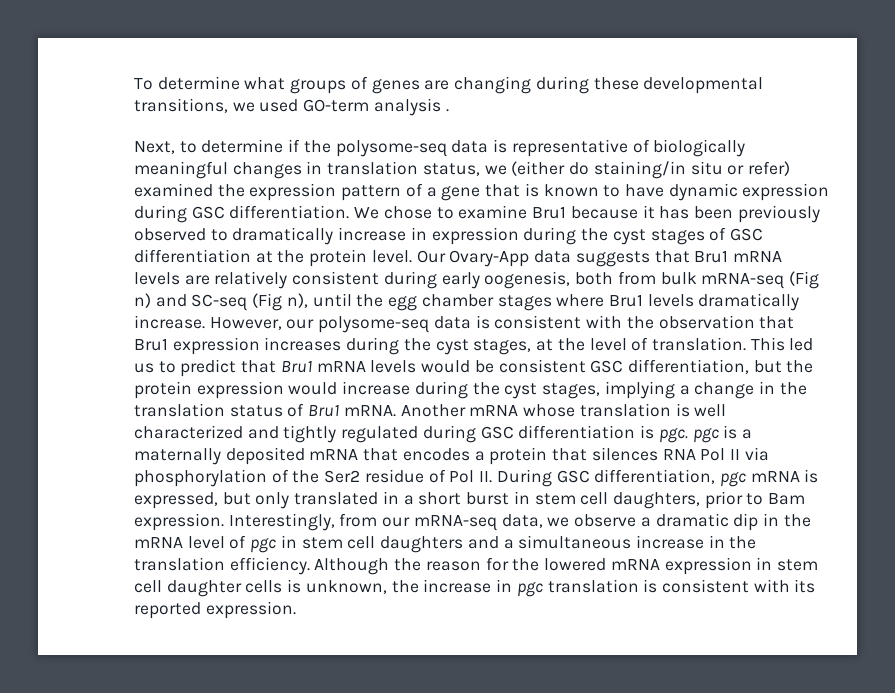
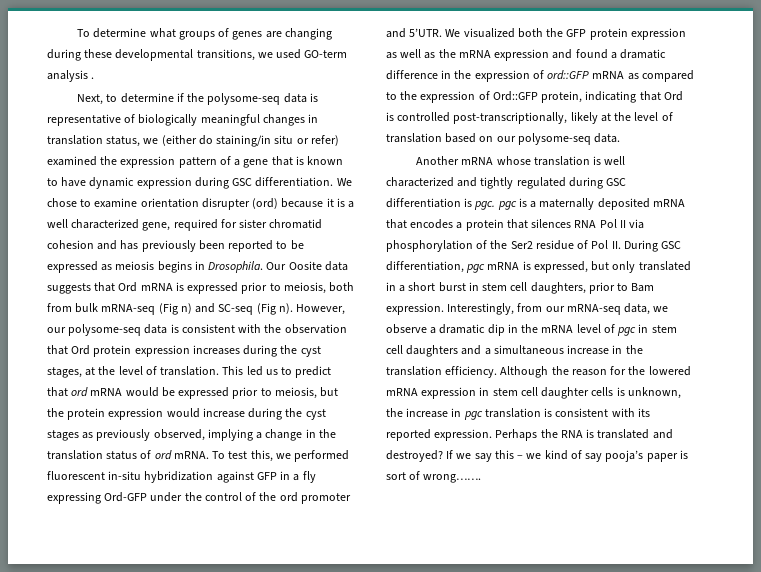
- We chose to examine Bru1 because it has been previously observed to dramatically increase in expression during the cyst stages of GSC differentiation at the protein level. Our Ovary-App data suggests that Bru1 mRNA levels are relatively consistent during early oogenesis, both from bulk mRNA-seq (Fig n) and SC-seq (Fig n), until the egg chamber stages where Bru1 levels dramatically increase.
+ We chose to examine orientation disrupter (ord) because it is a well characterized gene, required for sister chromatid cohesion and has previously been reported to be expressed as meiosis begins in Drosophila. Our Oosite data suggests that Ord mRNA is expressed prior to meiosis, both from bulk mRNA-seq (Fig n) and SC-seq (Fig n).
- However, our polysome-seq data is consistent with the observation that Bru1 expression increases during the cyst stages, at the level of translation.
+ However, our polysome-seq data is consistent with the observation that Ord protein expression increases during the cyst stages, at the level of translation.
- This led us to predict that Bru1 mRNA levels would be consistent GSC differentiation, but the protein expression would increase during the cyst stages, implying a change in the translation status of Bru1 mRNA. Another mRNA whose translation is well characterized and tightly regulated during GSC differentiation is pgc. pgc is a maternally deposited mRNA that encodes a protein that silences RNA Pol II via phosphorylation of the Ser2 residue of Pol II. During GSC differentiation, pgc mRNA is expressed, but only translated in a short burst in stem cell daughters, prior to Bam expression.
+ This led us to predict that ord mRNA would be expressed prior to meiosis, but the protein expression would increase during the cyst stages as previously observed, implying a change in the translation status of ord mRNA. To test this, we performed fluorescent in-situ hybridization against GFP in a fly expressing Ord-GFP under the control of the ord promoter and 5’UTR. We visualized both the GFP protein expression as well as the mRNA expression and found a dramatic difference in the expression of ord::GFP mRNA as compared to the expression of Ord::GFP protein, indicating that Ord is controlled post-transcriptionally, likely at the level of translation based on our polysome-seq data.
+ Another mRNA whose translation is well characterized and tightly regulated during GSC differentiation is pgc. pgc is a maternally deposited mRNA that encodes a protein that silences RNA Pol II via phosphorylation of the Ser2 residue of Pol II. During GSC differentiation, pgc mRNA is expressed, but only translated in a short burst in stem cell daughters, prior to Bam expression.
+ Perhaps the RNA is translated and destroyed? If we say this – we kind of say pooja’s paper is sort of wrong…….

